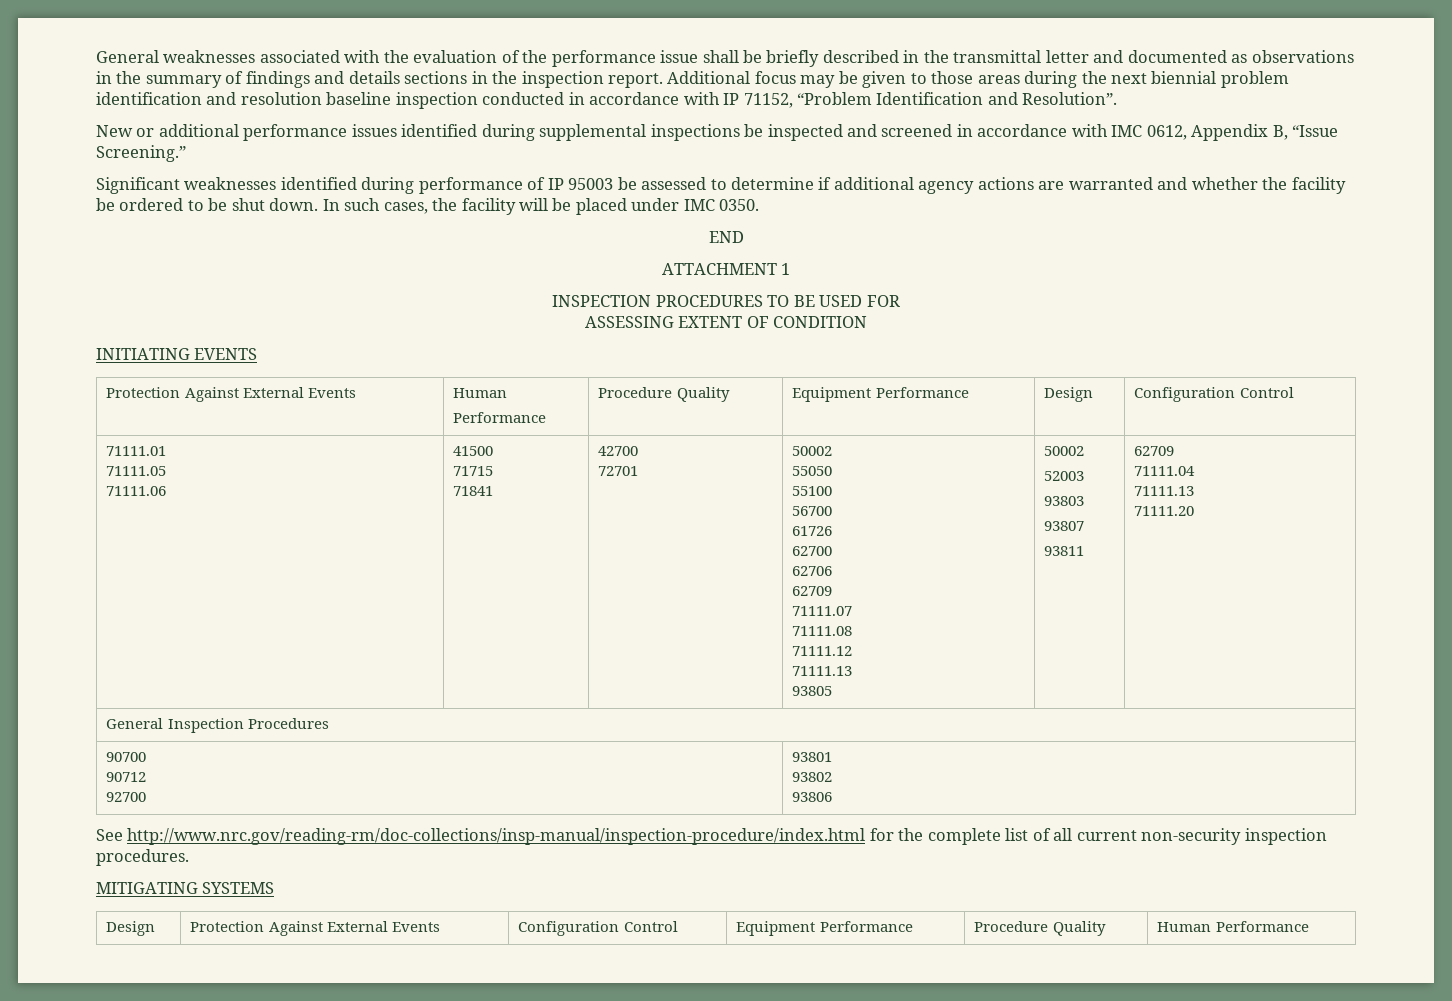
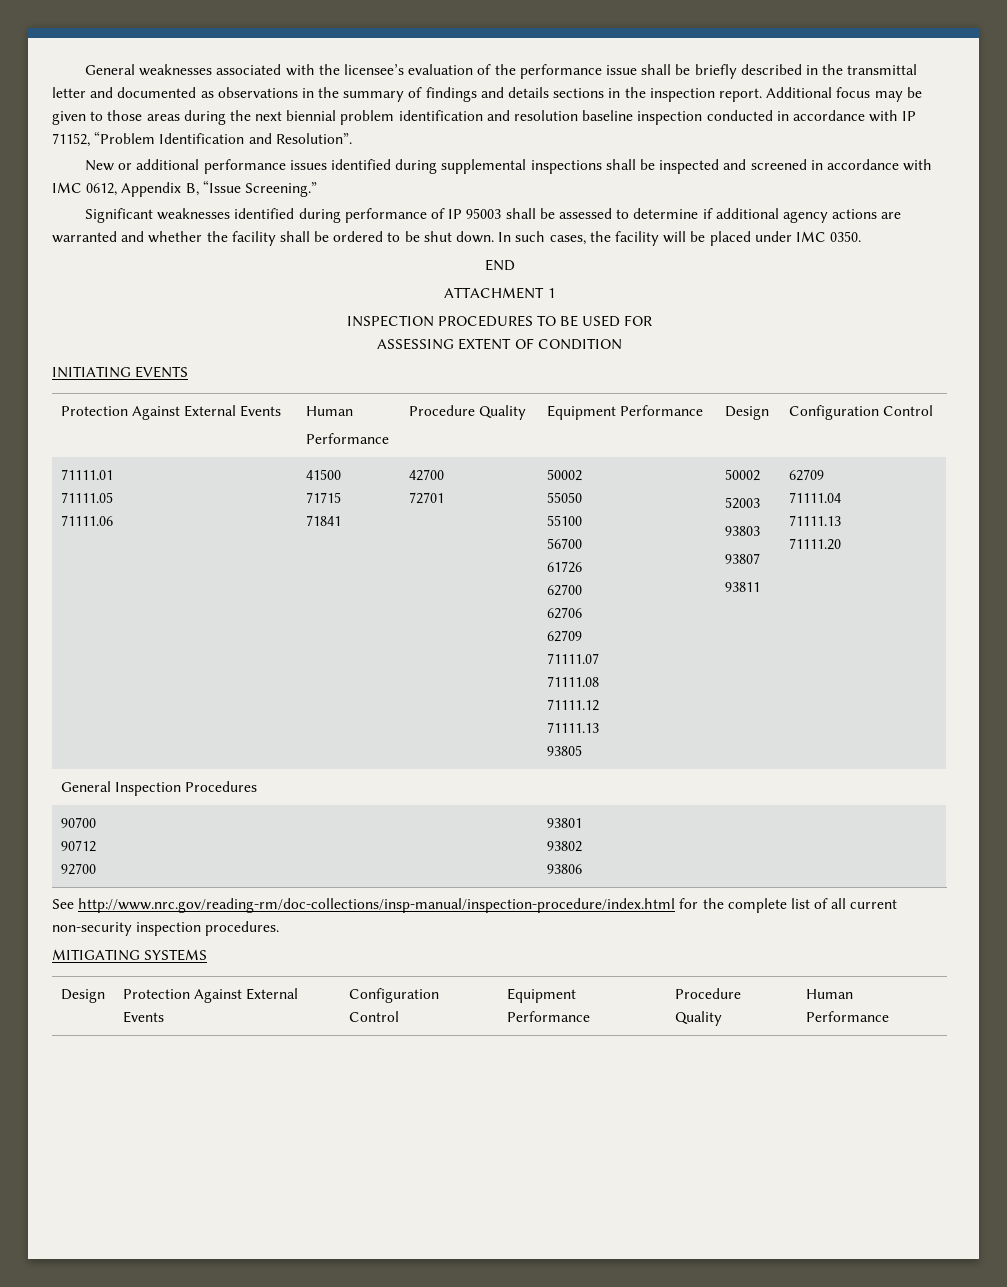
- General weaknesses associated with the evaluation of the performance issue shall be briefly described in the transmittal letter and documented as observations in the summary of findings and details sections in the inspection report.
+ General weaknesses associated with the licensee’s evaluation of the performance issue shall be briefly described in the transmittal letter and documented as observations in the summary of findings and details sections in the inspection report.
- New or additional performance issues identified during supplemental inspections be inspected and screened in accordance with IMC 0612, Appendix B, “Issue Screening.”
+ New or additional performance issues identified during supplemental inspections shall be inspected and screened in accordance with IMC 0612, Appendix B, “Issue Screening.”
- Significant weaknesses identified during performance of IP 95003 be assessed to determine if additional agency actions are warranted and whether the facility be ordered to be shut down.
+ Significant weaknesses identified during performance of IP 95003 shall be assessed to determine if additional agency actions are warranted and whether the facility shall be ordered to be shut down.

